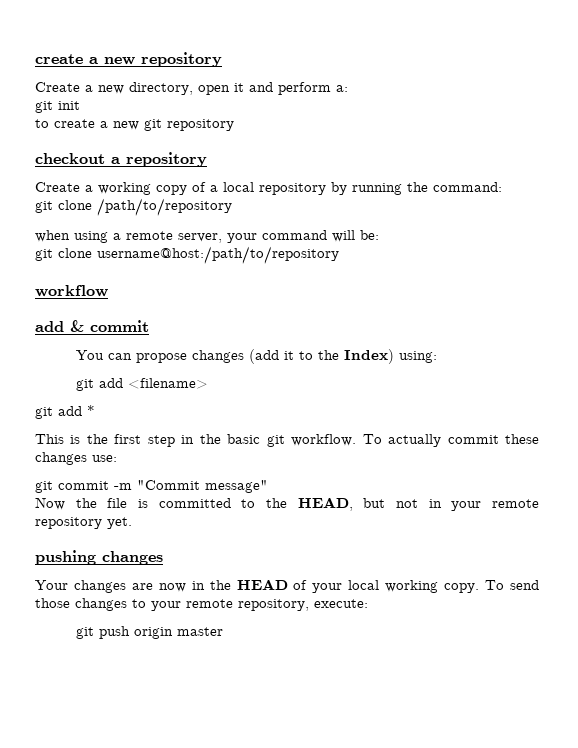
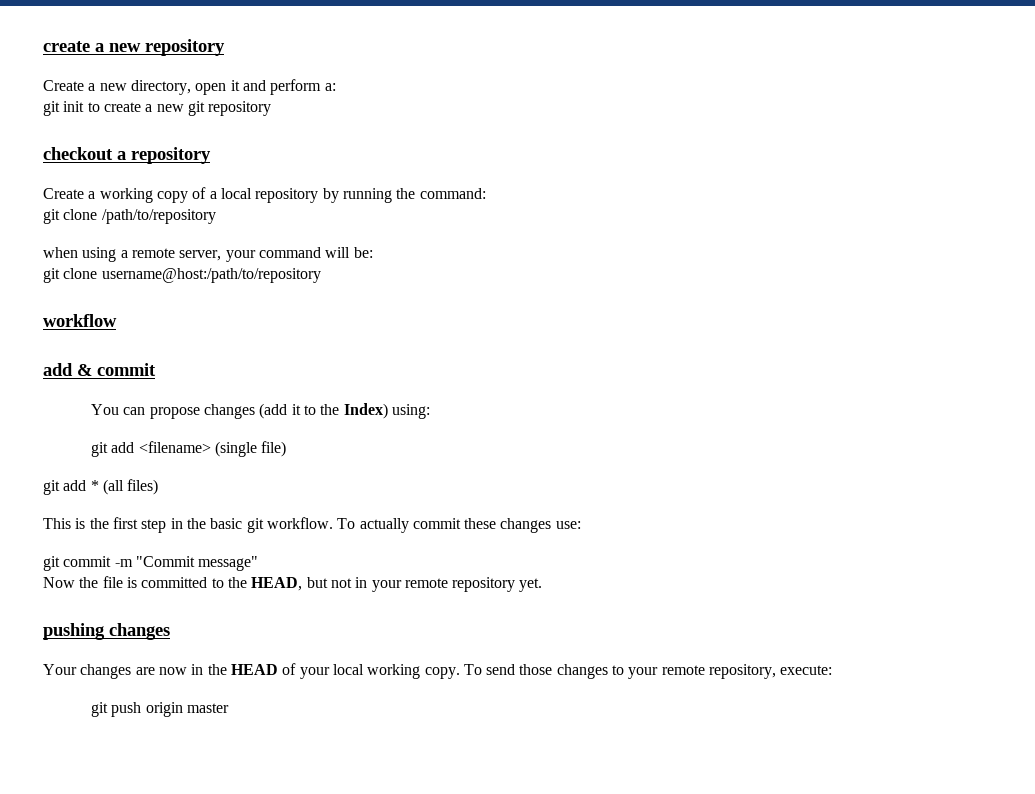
- git init
- to create a new git repository
+ git init to create a new git repository
- git add <filename>
+ git add <filename> (single file)
- git add *
+ git add * (all files)

